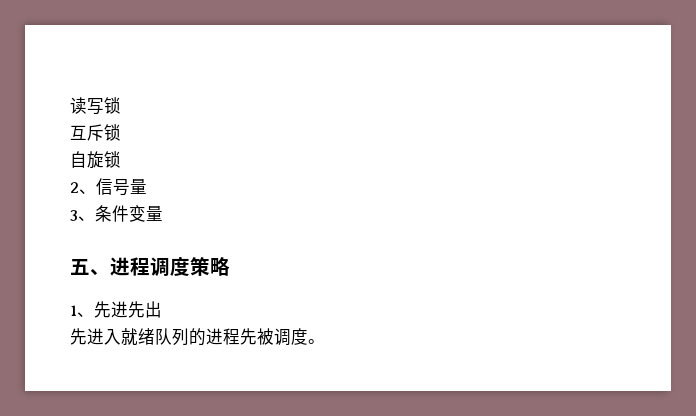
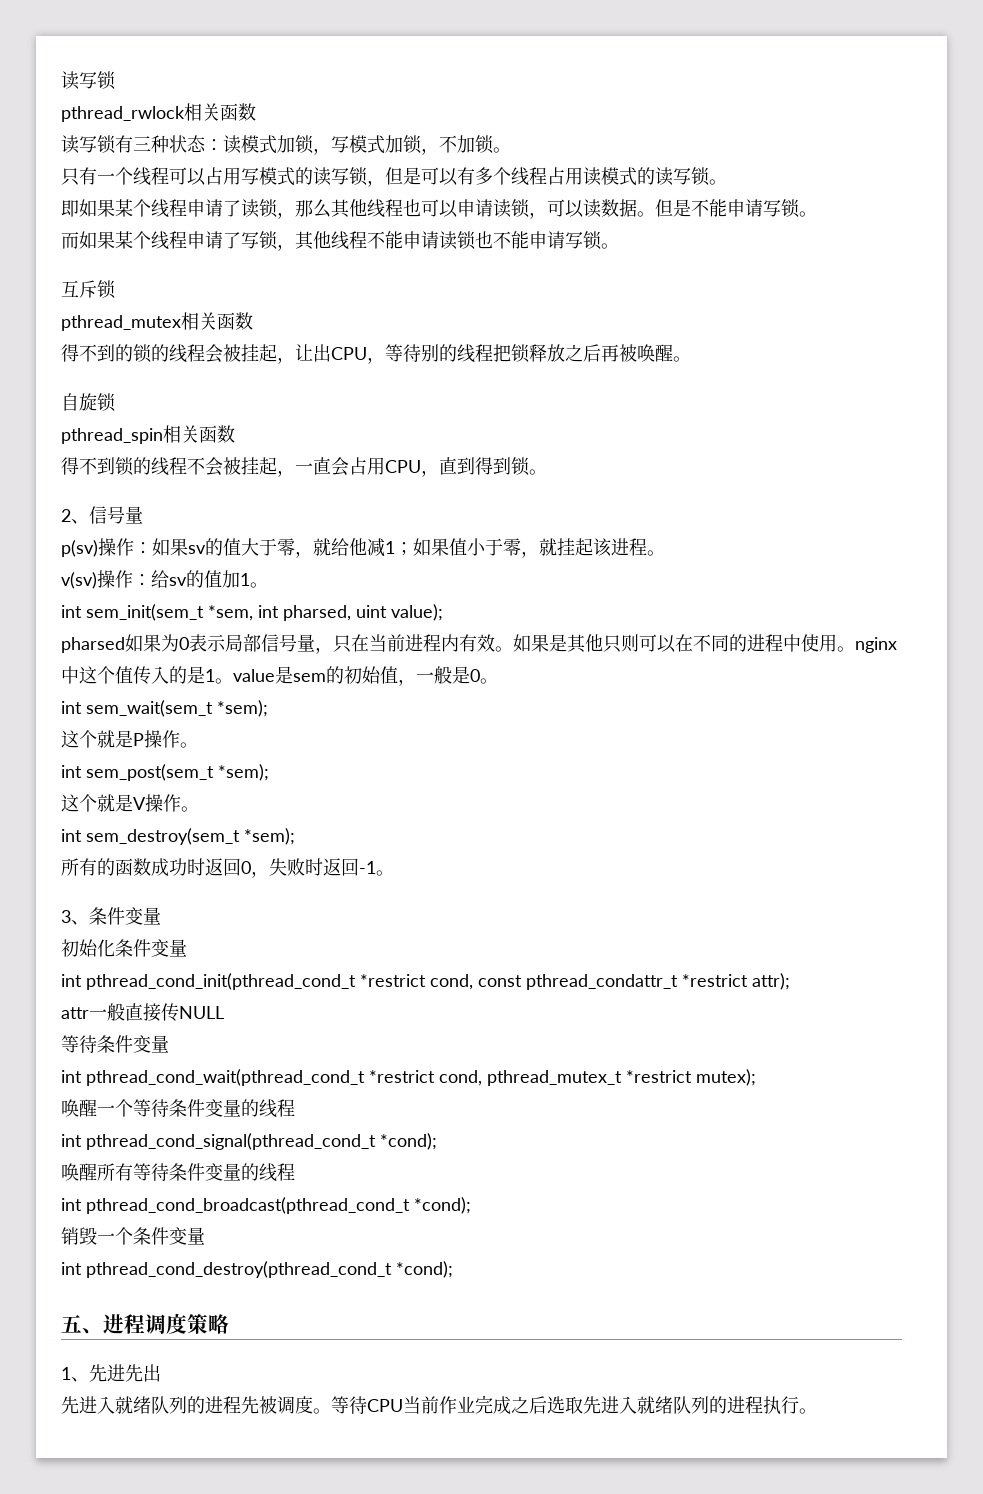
+ pthread_rwlock相关函数
+ 读写锁有三种状态：读模式加锁，写模式加锁，不加锁。
+ 只有一个线程可以占用写模式的读写锁，但是可以有多个线程占用读模式的读写锁。
+ 即如果某个线程申请了读锁，那么其他线程也可以申请读锁，可以读数据。但是不能申请写锁。
+ 而如果某个线程申请了写锁，其他线程不能申请读锁也不能申请写锁。
  互斥锁
+ pthread_mutex相关函数
+ 得不到的锁的线程会被挂起，让出CPU，等待别的线程把锁释放之后再被唤醒。
  自旋锁
+ pthread_spin相关函数
+ 得不到锁的线程不会被挂起，一直会占用CPU，直到得到锁。
  2、信号量
+ p(sv)操作：如果sv的值大于零，就给他减1；如果值小于零，就挂起该进程。
+ v(sv)操作：给sv的值加1。
+ int sem_init(sem_t *sem, int pharsed, uint value);
+ pharsed如果为0表示局部信号量，只在当前进程内有效。如果是其他只则可以在不同的进程中使用。nginx中这个值传入的是1。value是sem的初始值，一般是0。
+ int sem_wait(sem_t *sem);
+ 这个就是P操作。
+ int sem_post(sem_t *sem);
+ 这个就是V操作。
+ int sem_destroy(sem_t *sem);
+ 所有的函数成功时返回0，失败时返回-1。
  3、条件变量
+ 初始化条件变量
+ int pthread_cond_init(pthread_cond_t *restrict cond, const pthread_condattr_t *restrict attr);
+ attr一般直接传NULL
+ 等待条件变量
+ int pthread_cond_wait(pthread_cond_t *restrict cond, pthread_mutex_t *restrict mutex);
+ 唤醒一个等待条件变量的线程
+ int pthread_cond_signal(pthread_cond_t *cond);
+ 唤醒所有等待条件变量的线程
+ int pthread_cond_broadcast(pthread_cond_t *cond);
+ 销毁一个条件变量
+ int pthread_cond_destroy(pthread_cond_t *cond);
+ 等待CPU当前作业完成之后选取先进入就绪队列的进程执行。

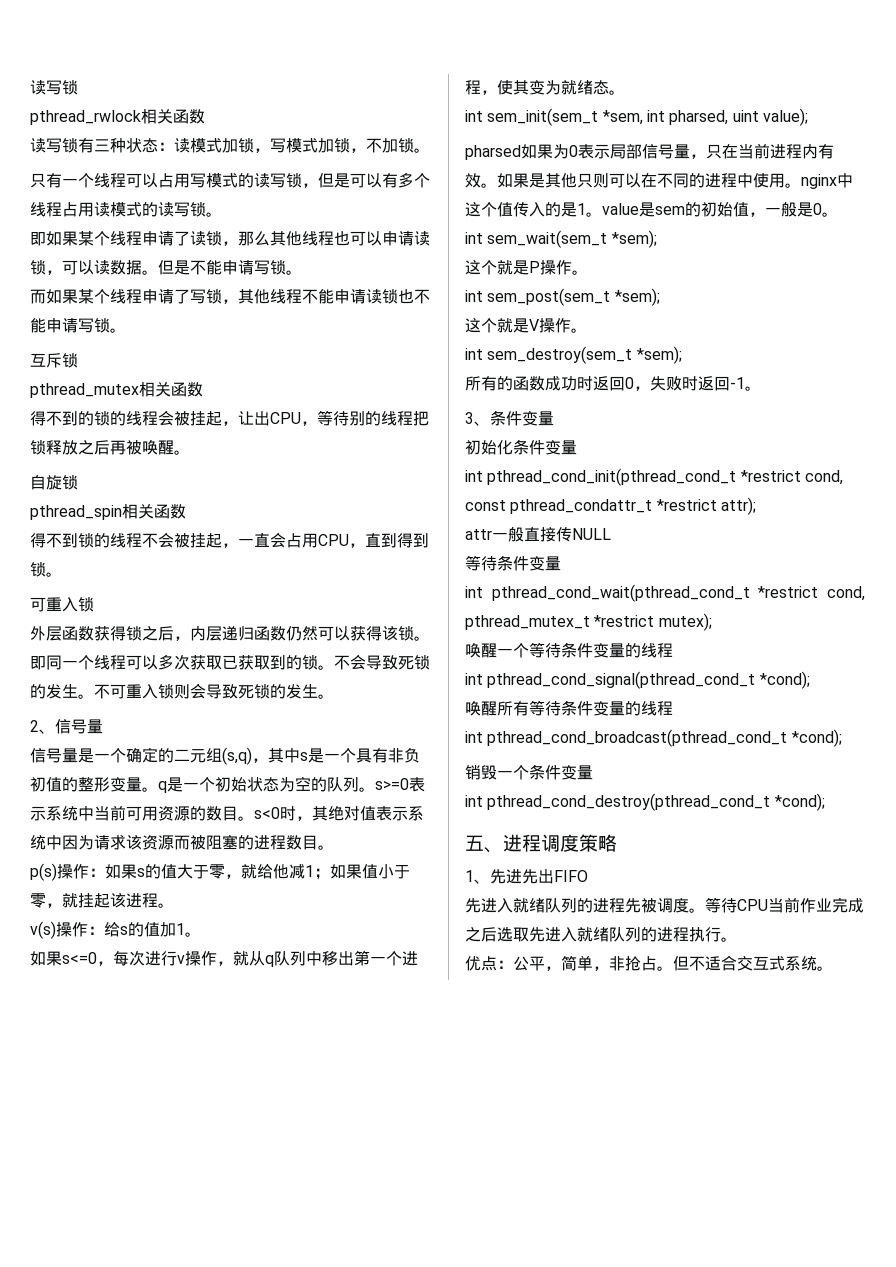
  得不到锁的线程不会被挂起，一直会占用CPU，直到得到锁。
+ 可重入锁
+ 外层函数获得锁之后，内层递归函数仍然可以获得该锁。即同一个线程可以多次获取已获取到的锁。不会导致死锁的发生。不可重入锁则会导致死锁的发生。
  2、信号量
- p(sv)操作：如果sv的值大于零，就给他减1；如果值小于零，就挂起该进程。
+ 信号量是一个确定的二元组(s,q)，其中s是一个具有非负初值的整形变量。q是一个初始状态为空的队列。s>=0表示系统中当前可用资源的数目。s<0时，其绝对值表示系统中因为请求该资源而被阻塞的进程数目。
+ p(s)操作：如果s的值大于零，就给他减1；如果值小于零，就挂起该进程。
- v(sv)操作：给sv的值加1。
+ v(s)操作：给s的值加1。
+ 如果s<=0，每次进行v操作，就从q队列中移出第一个进程，使其变为就绪态。
- 1、先进先出
+ 1、先进先出FIFO
+ 优点：公平，简单，非抢占。但不适合交互式系统。

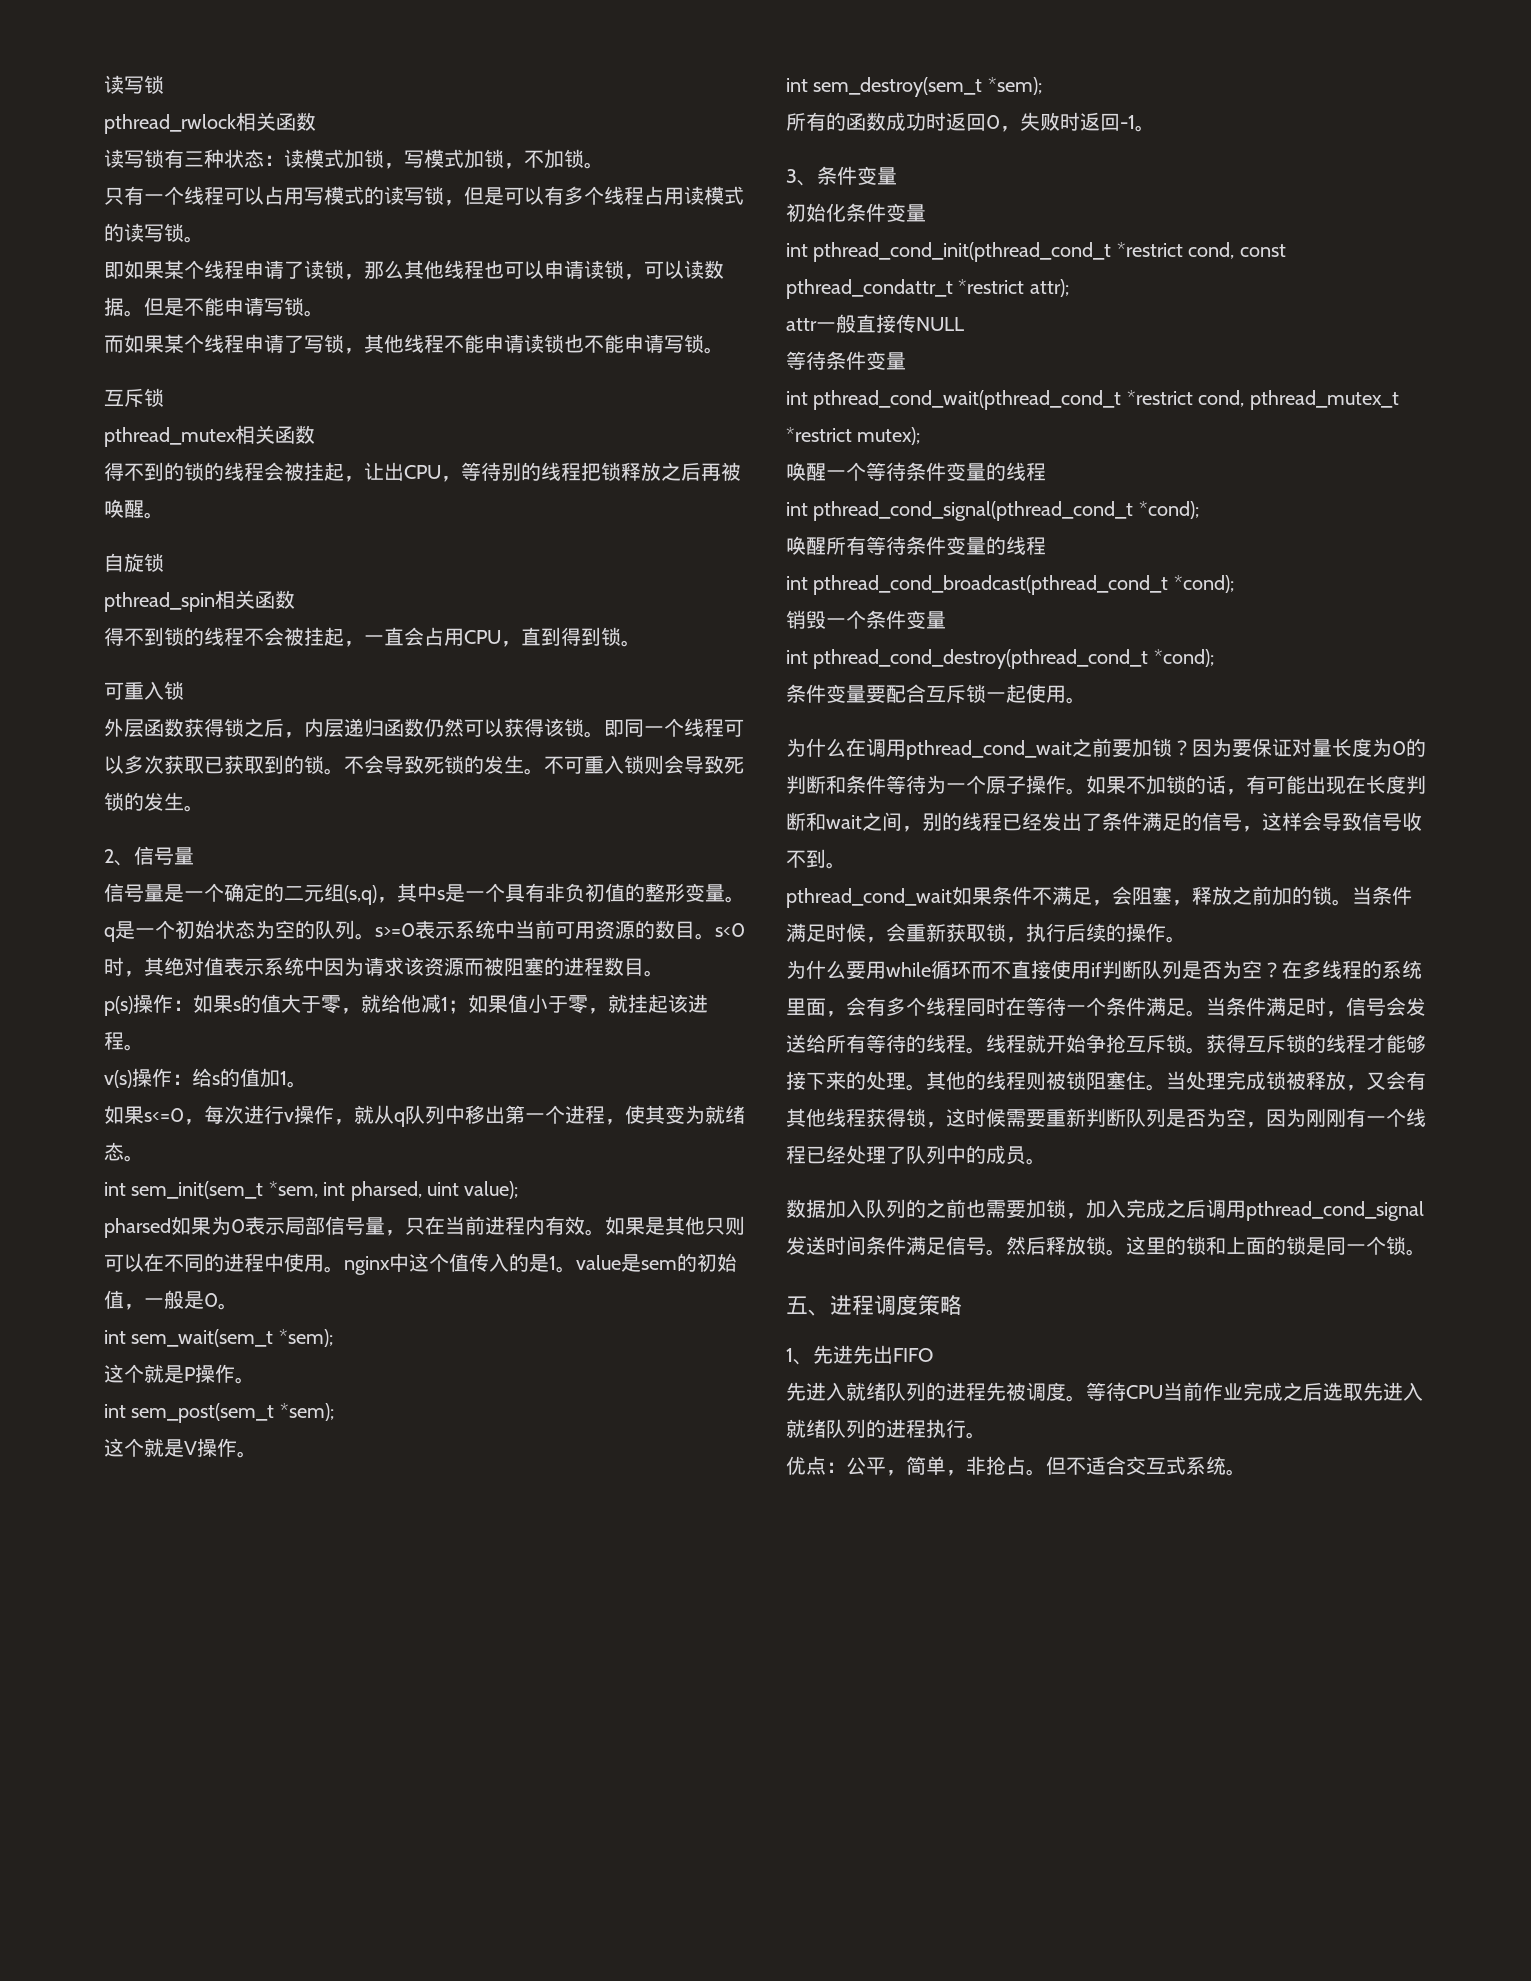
+ 条件变量要配合互斥锁一起使用。
+ 为什么在调用pthread_cond_wait之前要加锁？因为要保证对量长度为0的判断和条件等待为一个原子操作。如果不加锁的话，有可能出现在长度判断和wait之间，别的线程已经发出了条件满足的信号，这样会导致信号收不到。
+ pthread_cond_wait如果条件不满足，会阻塞，释放之前加的锁。当条件满足时候，会重新获取锁，执行后续的操作。
+ 为什么要用while循环而不直接使用if判断队列是否为空？在多线程的系统里面，会有多个线程同时在等待一个条件满足。当条件满足时，信号会发送给所有等待的线程。线程就开始争抢互斥锁。获得互斥锁的线程才能够接下来的处理。其他的线程则被锁阻塞住。当处理完成锁被释放，又会有其他线程获得锁，这时候需要重新判断队列是否为空，因为刚刚有一个线程已经处理了队列中的成员。
+ 数据加入队列的之前也需要加锁，加入完成之后调用pthread_cond_signal发送时间条件满足信号。然后释放锁。这里的锁和上面的锁是同一个锁。

